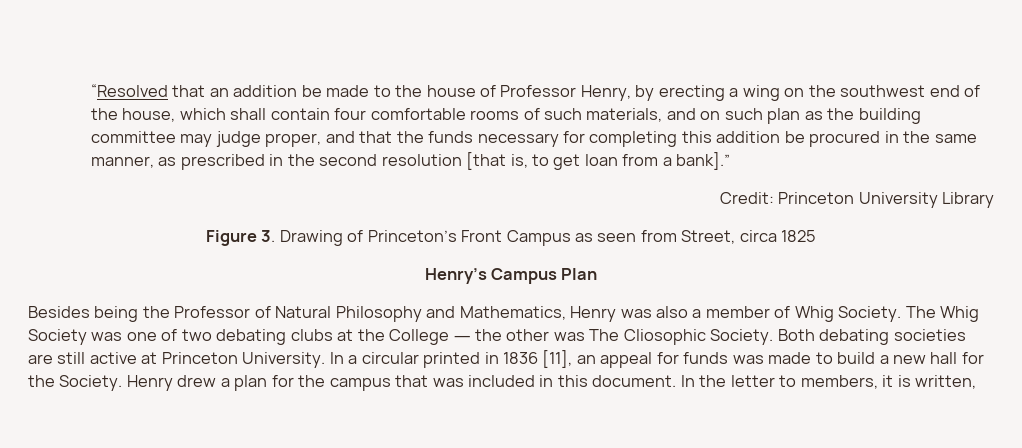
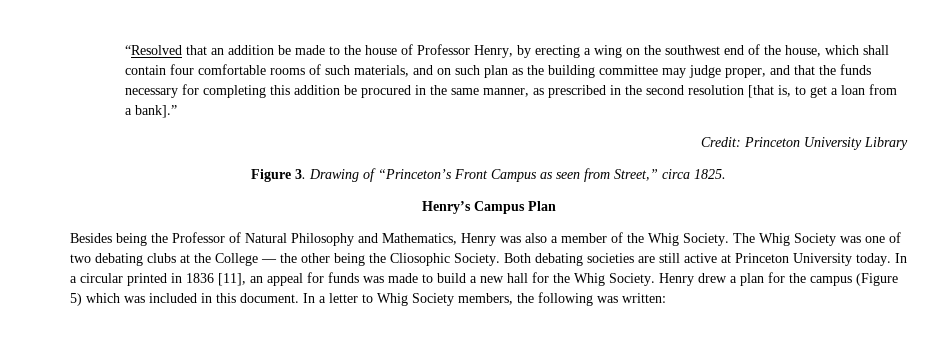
- “Resolved that an addition be made to the house of Professor Henry, by erecting a wing on the southwest end of the house, which shall contain four comfortable rooms of such materials, and on such plan as the building committee may judge proper, and that the funds necessary for completing this addition be procured in the same manner, as prescribed in the second resolution [that is, to get loan from a bank].”
+ “Resolved that an addition be made to the house of Professor Henry, by erecting a wing on the southwest end of the house, which shall contain four comfortable rooms of such materials, and on such plan as the building committee may judge proper, and that the funds necessary for completing this addition be procured in the same manner, as prescribed in the second resolution [that is, to get a loan from a bank].”
- Figure 3. Drawing of Princeton’s Front Campus as seen from Street, circa 1825
+ Figure 3. Drawing of “Princeton’s Front Campus as seen from Street,” circa 1825.
- Besides being the Professor of Natural Philosophy and Mathematics, Henry was also a member of Whig Society.
+ Besides being the Professor of Natural Philosophy and Mathematics, Henry was also a member of the Whig Society.
- The Whig Society was one of two debating clubs at the College ― the other was The Cliosophic Society.
+ The Whig Society was one of two debating clubs at the College ― the other being the Cliosophic Society.
- Both debating societies are still active at Princeton University.
+ Both debating societies are still active at Princeton University today.
- In a circular printed in 1836 [11], an appeal for funds was made to build a new hall for the Society.
+ In a circular printed in 1836 [11], an appeal for funds was made to build a new hall for the Whig Society.
- Henry drew a plan for the campus that was included in this document.
+ Henry drew a plan for the campus (Figure 5) which was included in this document.
- In the letter to members, it is written,
+ In a letter to Whig Society members, the following was written:

